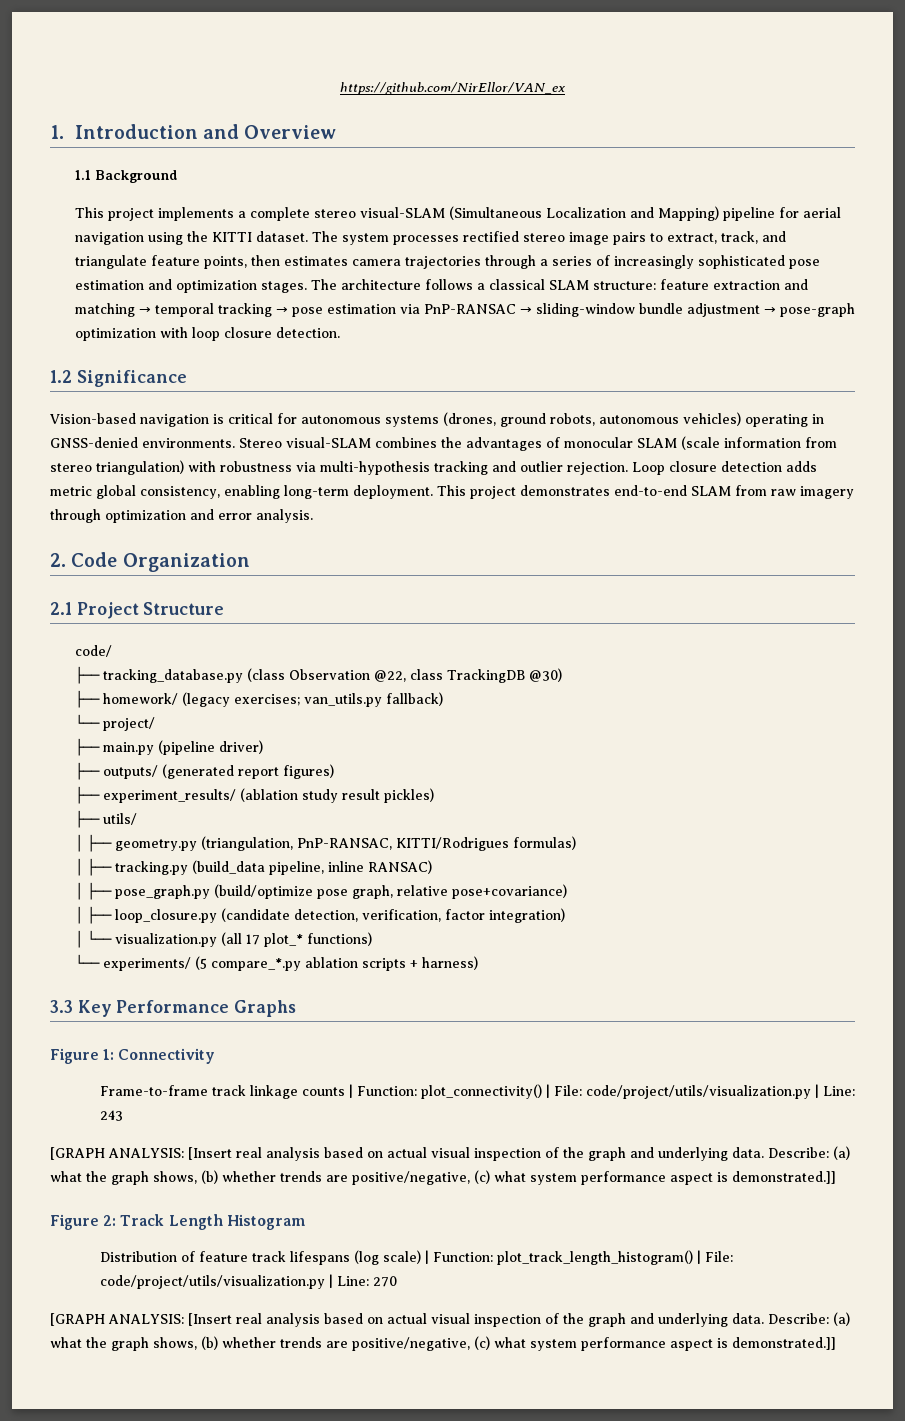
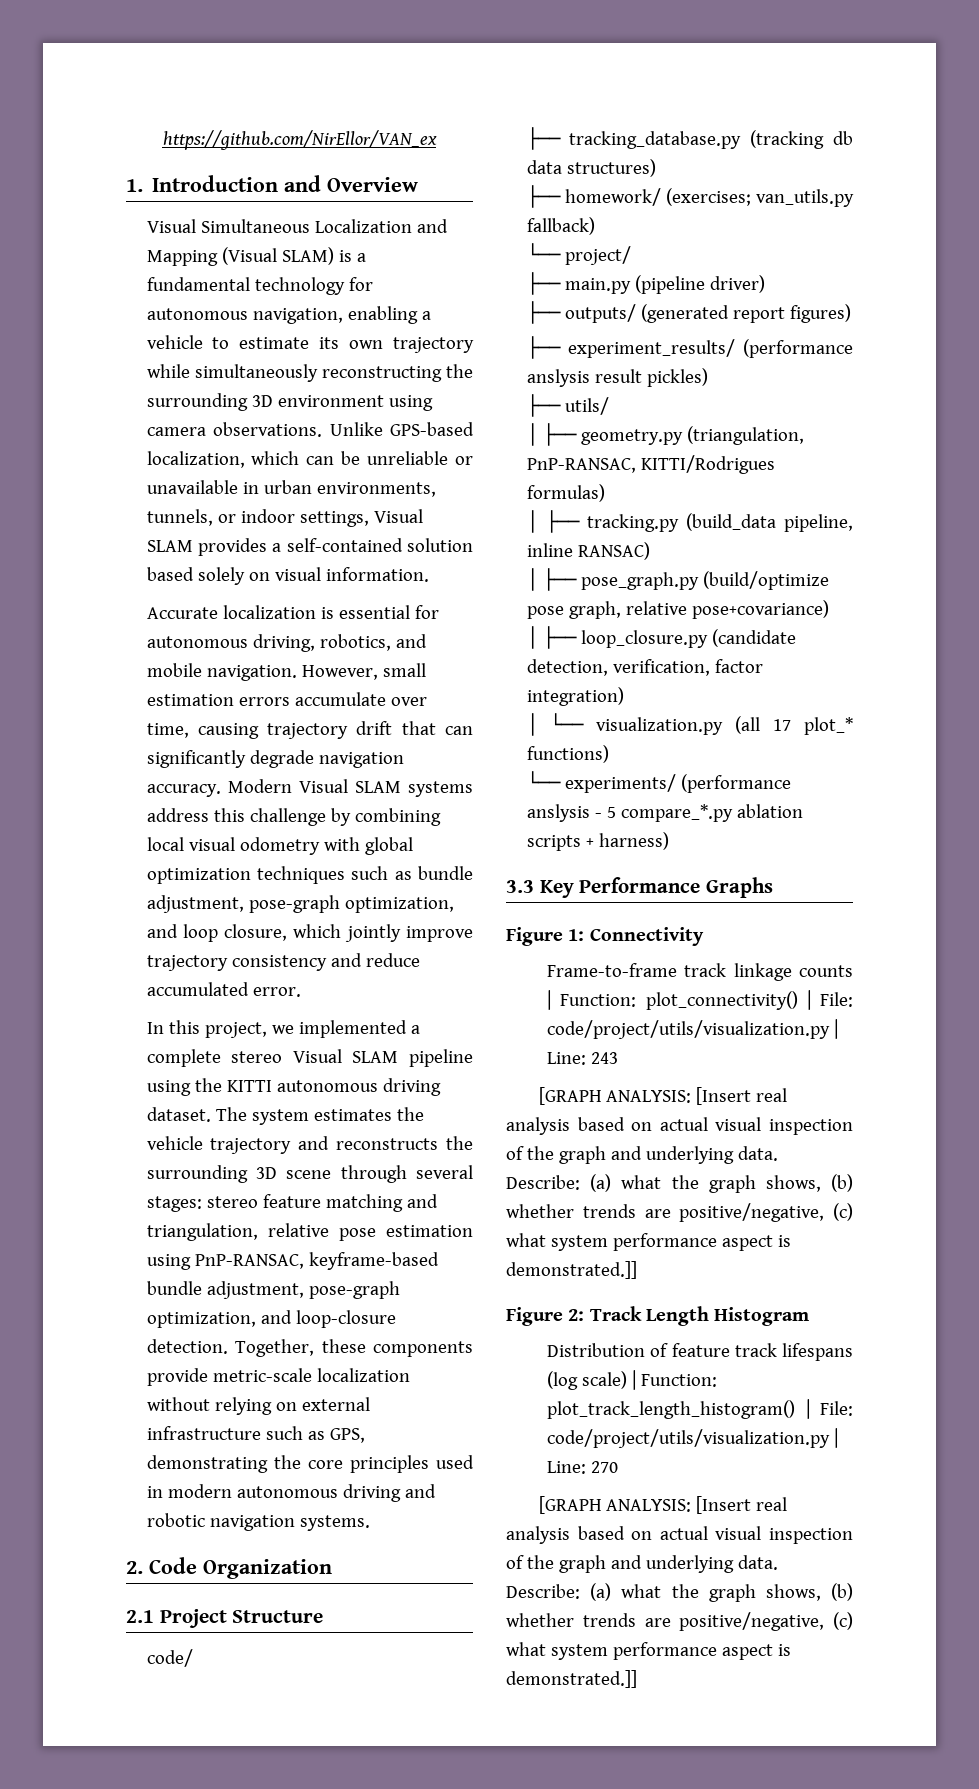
- 1.1 Background
- This project implements a complete stereo visual-SLAM (Simultaneous Localization and Mapping) pipeline for aerial navigation using the KITTI dataset.
+ Visual Simultaneous Localization and Mapping (Visual SLAM) is a fundamental technology for autonomous navigation, enabling a vehicle to estimate its own trajectory while simultaneously reconstructing the surrounding 3D environment using camera observations. Unlike GPS-based localization, which can be unreliable or unavailable in urban environments, tunnels, or indoor settings, Visual SLAM provides a self-contained solution based solely on visual information.
+ Accurate localization is essential for autonomous driving, robotics, and mobile navigation. However, small estimation errors accumulate over time, causing trajectory drift that can significantly degrade navigation accuracy. Modern Visual SLAM systems address this challenge by combining local visual odometry with global optimization techniques such as bundle adjustment, pose-graph optimization, and loop closure, which jointly improve trajectory consistency and reduce accumulated error.
+ In this project, we implemented a complete stereo Visual SLAM pipeline using the KITTI autonomous driving dataset.
- The system processes rectified stereo image pairs to extract, track, and triangulate feature points, then estimates camera trajectories through a series of increasingly sophisticated pose estimation and optimization stages. The architecture follows a classical SLAM structure: feature extraction and matching → temporal tracking → pose estimation via PnP-RANSAC → sliding-window bundle adjustment → pose-graph optimization with loop closure detection.
- 1.2 Significance
- Vision-based navigation is critical for autonomous systems (drones, ground robots, autonomous vehicles) operating in GNSS-denied environments. Stereo visual-SLAM combines the advantages of monocular SLAM (scale information from stereo triangulation) with robustness via multi-hypothesis tracking and outlier rejection. Loop closure detection adds metric global consistency, enabling long-term deployment. This project demonstrates end-to-end SLAM from raw imagery through optimization and error analysis.
+ The system estimates the vehicle trajectory and reconstructs the surrounding 3D scene through several stages: stereo feature matching and triangulation, relative pose estimation using PnP-RANSAC, keyframe-based bundle adjustment, pose-graph optimization, and loop-closure detection. Together, these components provide metric-scale localization without relying on external infrastructure such as GPS, demonstrating the core principles used in modern autonomous driving and robotic navigation systems.
- ├── tracking_database.py (class Observation @22, class TrackingDB @30)
+ ├── tracking_database.py (tracking db data structures)
- ├── homework/ (legacy exercises; van_utils.py fallback)
+ ├── homework/ (exercises; van_utils.py fallback)
- ├── experiment_results/ (ablation study result pickles)
+ ├── experiment_results/ (performance anslysis result pickles)
- └── experiments/ (5 compare_*.py ablation scripts + harness)
+ └── experiments/ (performance anslysis - 5 compare_*.py ablation scripts + harness)

